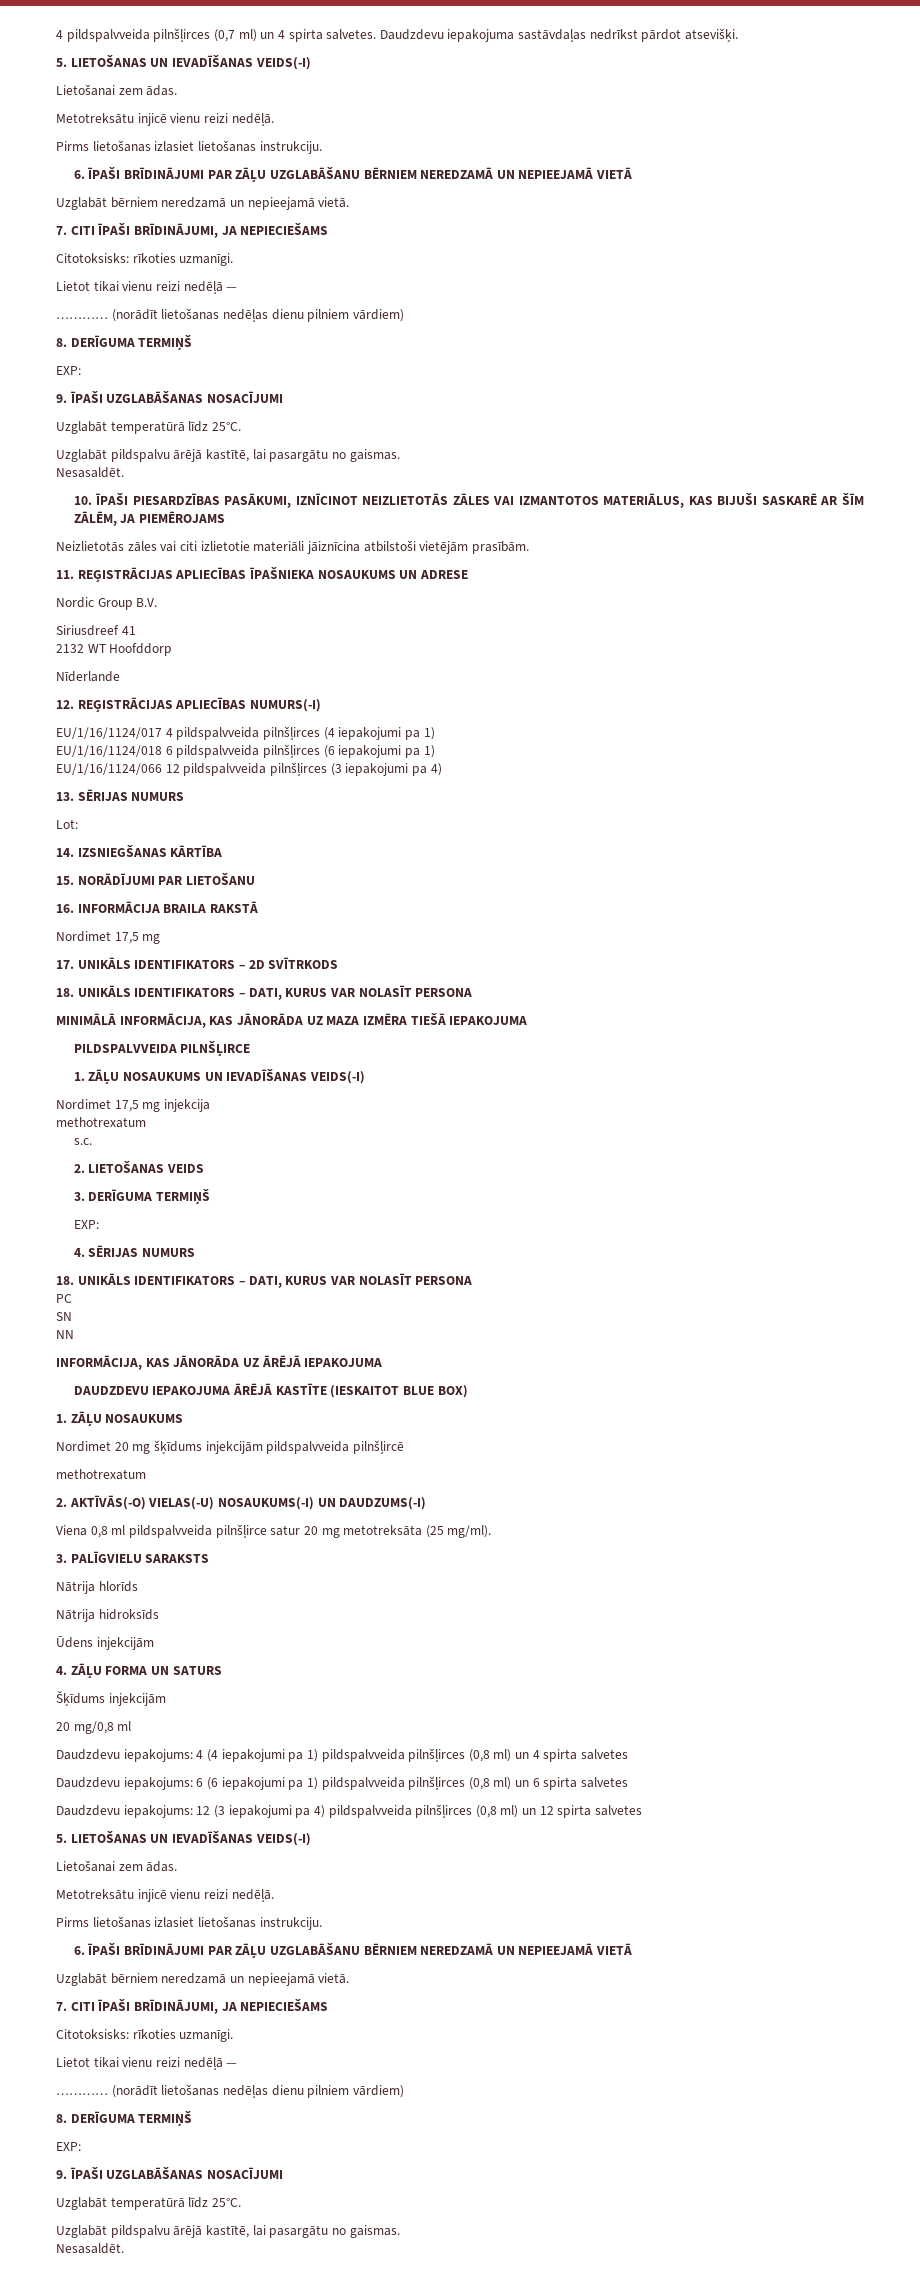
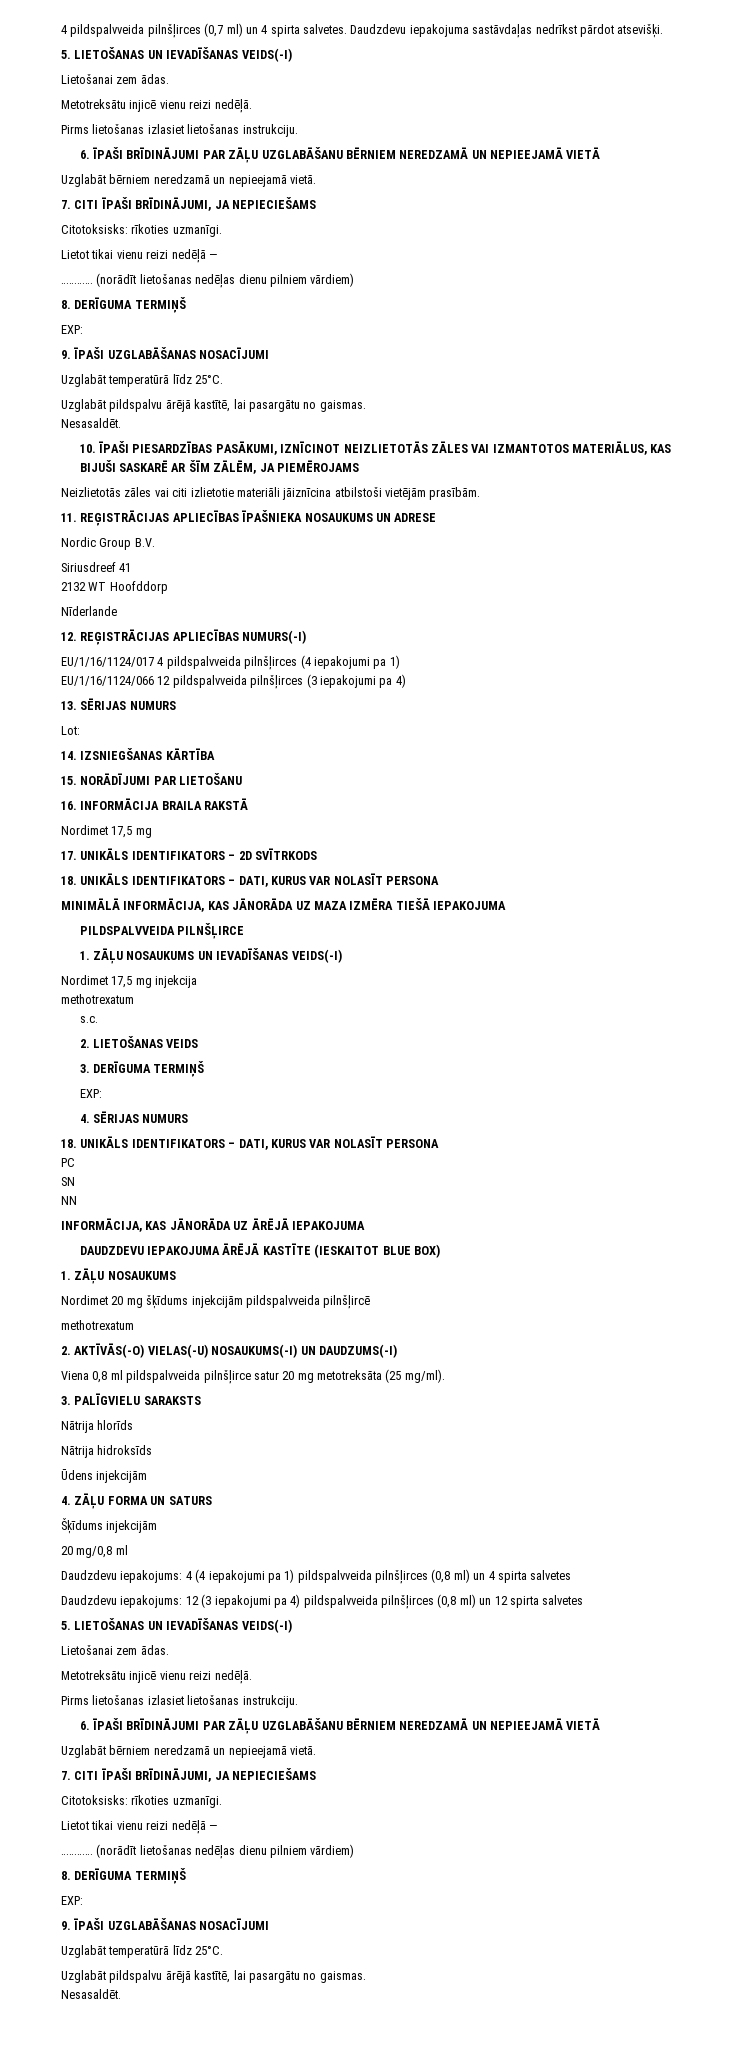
- EU/1/16/1124/018 6 pildspalvveida pilnšļirces (6 iepakojumi pa 1)
- Daudzdevu iepakojums: 6 (6 iepakojumi pa 1) pildspalvveida pilnšļirces (0,8 ml) un 6 spirta salvetes

